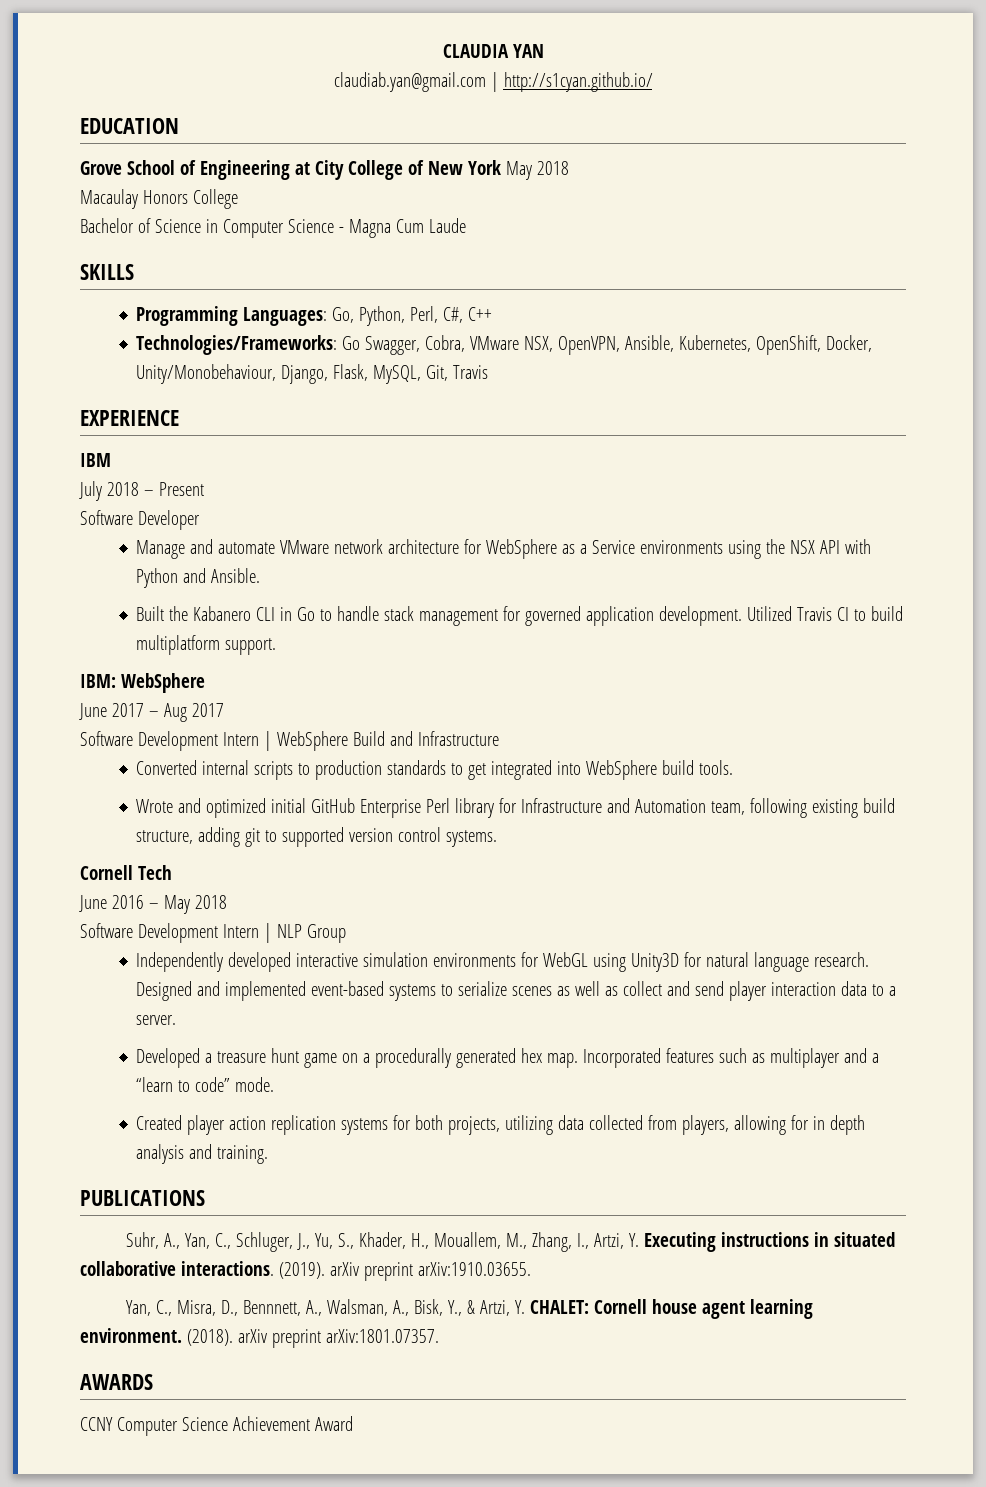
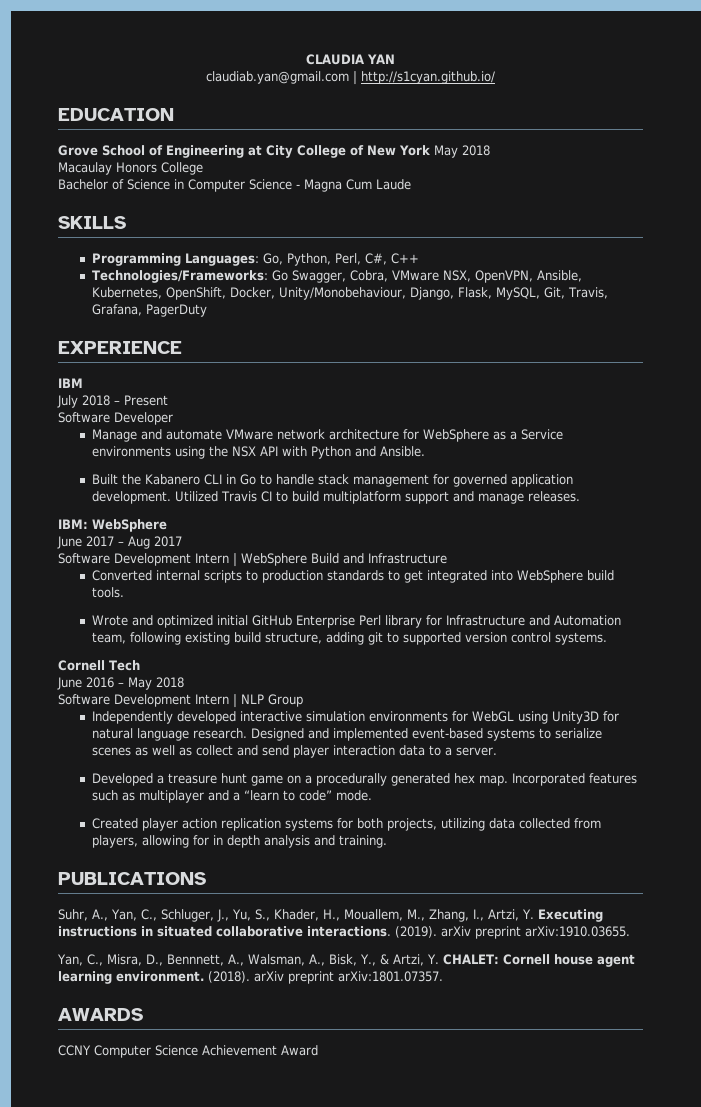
- Technologies/Frameworks: Go Swagger, Cobra, VMware NSX, OpenVPN, Ansible, Kubernetes, OpenShift, Docker, Unity/Monobehaviour, Django, Flask, MySQL, Git, Travis
+ Technologies/Frameworks: Go Swagger, Cobra, VMware NSX, OpenVPN, Ansible, Kubernetes, OpenShift, Docker, Unity/Monobehaviour, Django, Flask, MySQL, Git, Travis, Grafana, PagerDuty
- Utilized Travis CI to build multiplatform support.
+ Utilized Travis CI to build multiplatform support and manage releases.

